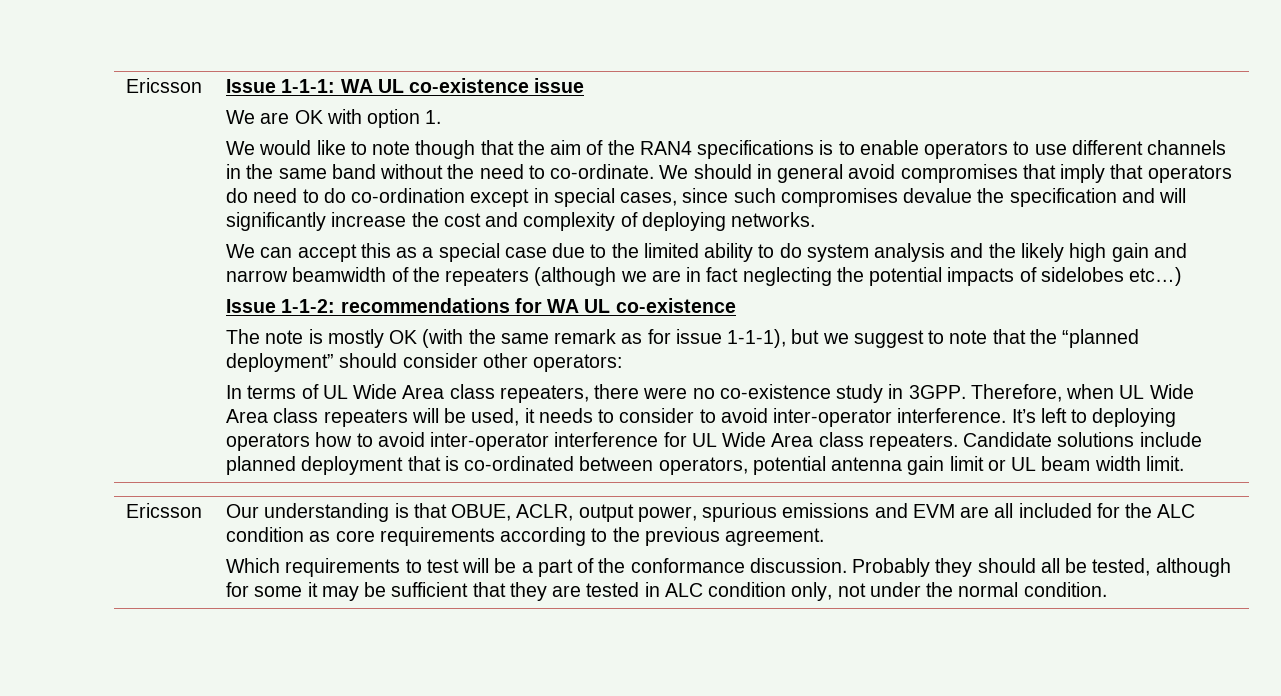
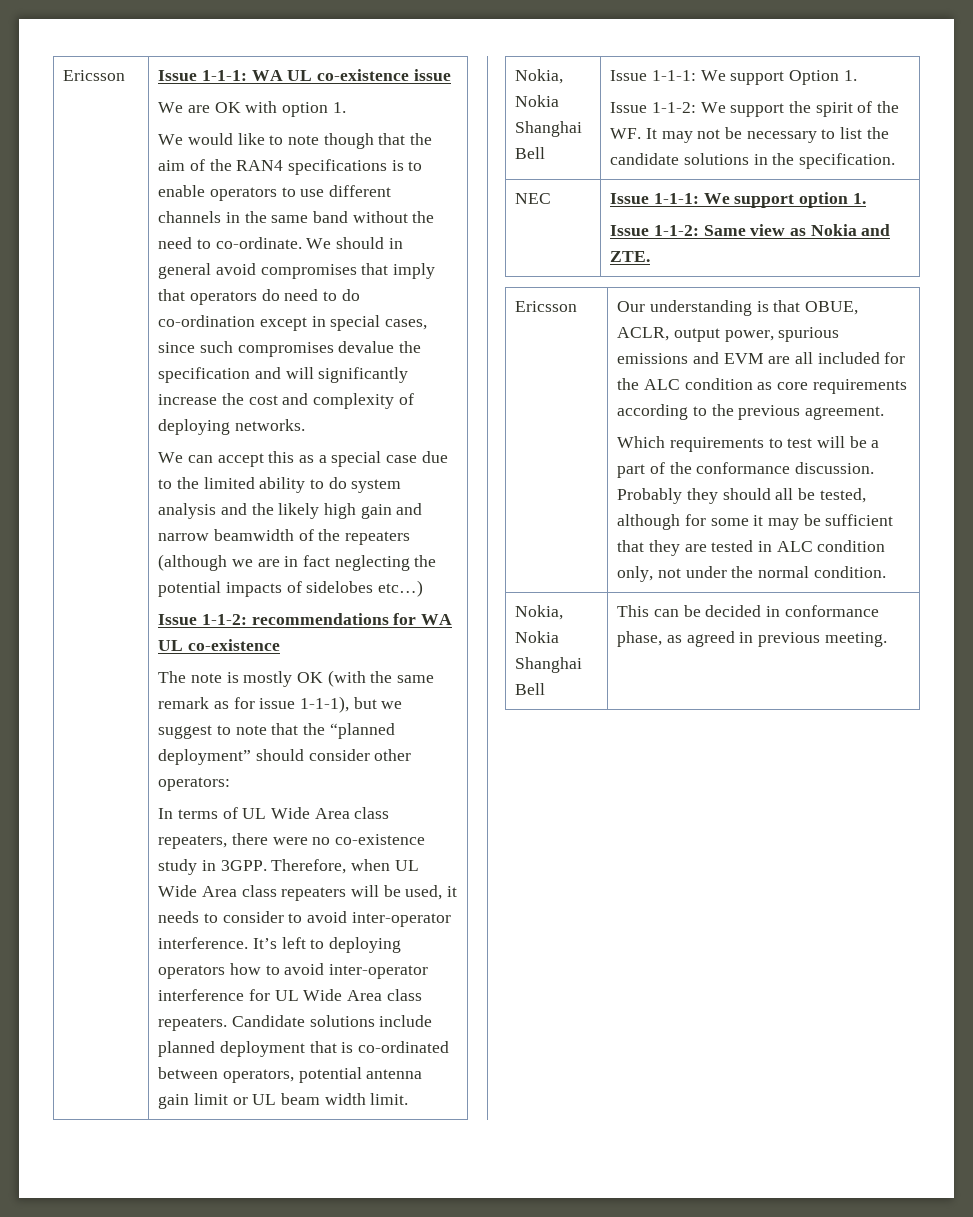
+ Nokia, Nokia Shanghai Bell | Issue 1-1-1: We support Option 1.
+ Issue 1-1-2: We support the spirit of the WF. It may not be necessary to list the candidate solutions in the specification.
+ NEC | Issue 1-1-1: We support option 1.
+ Issue 1-1-2: Same view as Nokia and ZTE.
+ Nokia, Nokia Shanghai Bell | This can be decided in conformance phase, as agreed in previous meeting.

